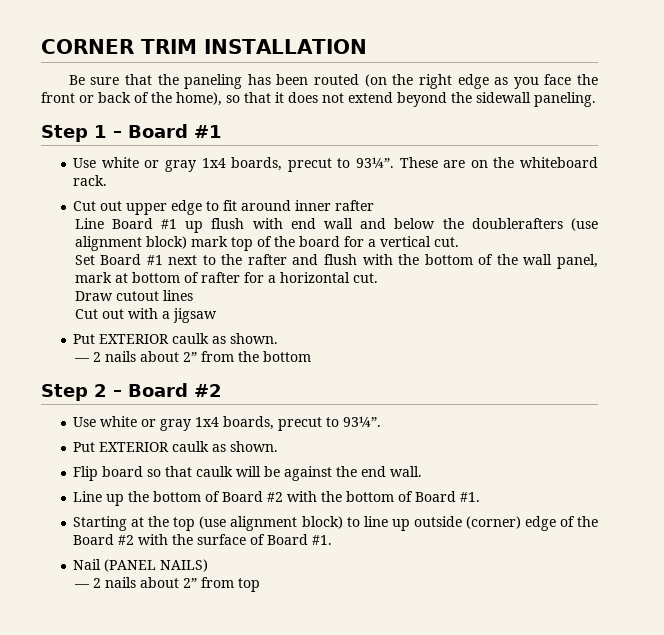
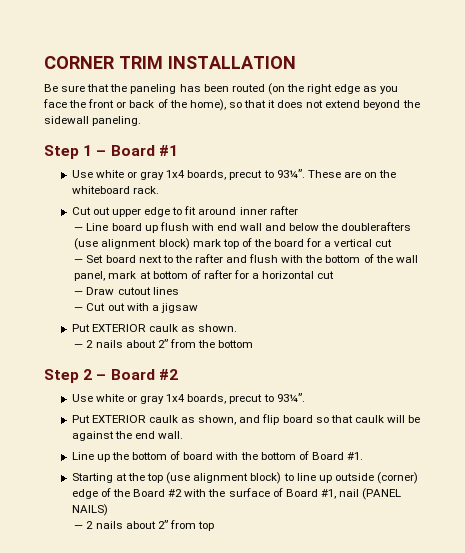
- Line Board #1 up flush with end wall and below the doublerafters (use alignment block) mark top of the board for a vertical cut.
- Set Board #1 next to the rafter and flush with the bottom of the wall panel, mark at bottom of rafter for a horizontal cut.
- Draw cutout lines
+ — Line board up flush with end wall and below the doublerafters (use alignment block) mark top of the board for a vertical cut
+ — Set board next to the rafter and flush with the bottom of the wall panel, mark at bottom of rafter for a horizontal cut
+ — Draw cutout lines
- Cut out with a jigsaw
+ — Cut out with a jigsaw
  Step 2 – Board #2
  Use white or gray 1x4 boards, precut to 93¼ˮ.
- Put EXTERIOR caulk as shown.
- Flip board so that caulk will be against the end wall.
+ Put EXTERIOR caulk as shown, and flip board so that caulk will be against the end wall.
- Line up the bottom of Board #2 with the bottom of Board #1.
+ Line up the bottom of board with the bottom of Board #1.
- Starting at the top (use alignment block) to line up outside (corner) edge of the Board #2 with the surface of Board #1.
- Nail (PANEL NAILS)
+ Starting at the top (use alignment block) to line up outside (corner) edge of the Board #2 with the surface of Board #1, nail (PANEL NAILS)

